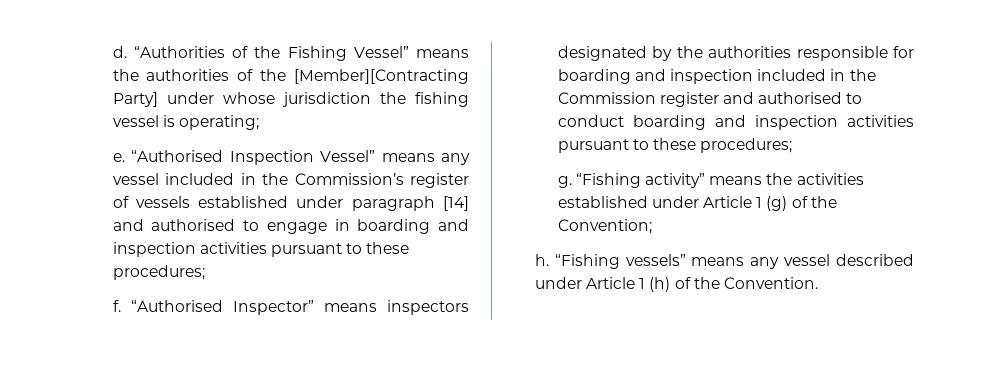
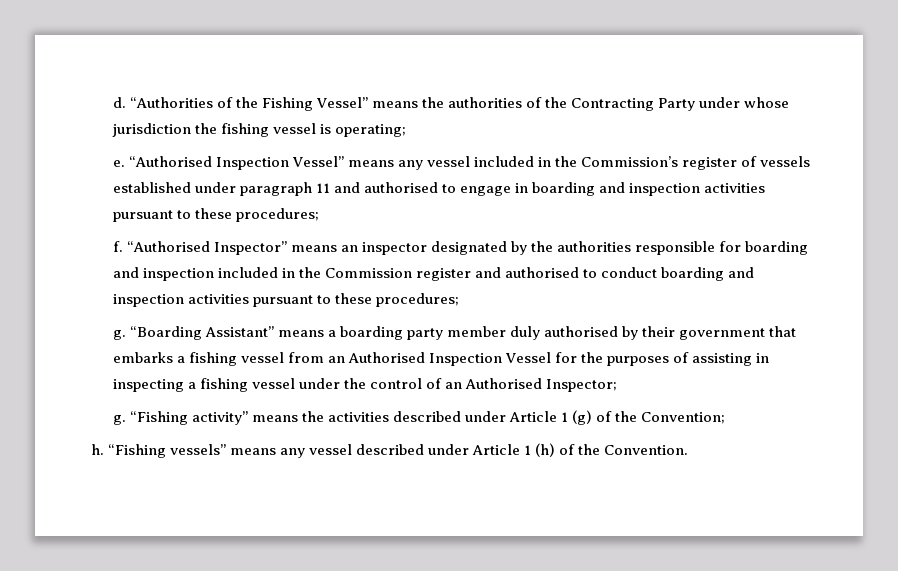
- “Authorities of the Fishing Vessel” means the authorities of the [Member][Contracting Party] under whose jurisdiction the fishing vessel is operating;
+ “Authorities of the Fishing Vessel” means the authorities of the Contracting Party under whose jurisdiction the fishing vessel is operating;
- “Authorised Inspection Vessel” means any vessel included in the Commission’s register of vessels established under paragraph [14] and authorised to engage in boarding and inspection activities pursuant to these procedures;
+ “Authorised Inspection Vessel” means any vessel included in the Commission’s register of vessels established under paragraph 11 and authorised to engage in boarding and inspection activities pursuant to these procedures;
- “Authorised Inspector” means inspectors designated by the authorities responsible for boarding and inspection included in the Commission register and authorised to conduct boarding and inspection activities pursuant to these procedures;
+ “Authorised Inspector” means an inspector designated by the authorities responsible for boarding and inspection included in the Commission register and authorised to conduct boarding and inspection activities pursuant to these procedures;
+ g. “Boarding Assistant” means a boarding party member duly authorised by their government that embarks a fishing vessel from an Authorised Inspection Vessel for the purposes of assisting in inspecting a fishing vessel under the control of an Authorised Inspector;
- “Fishing activity” means the activities established under Article 1 (g) of the Convention;
+ “Fishing activity” means the activities described under Article 1 (g) of the Convention;

